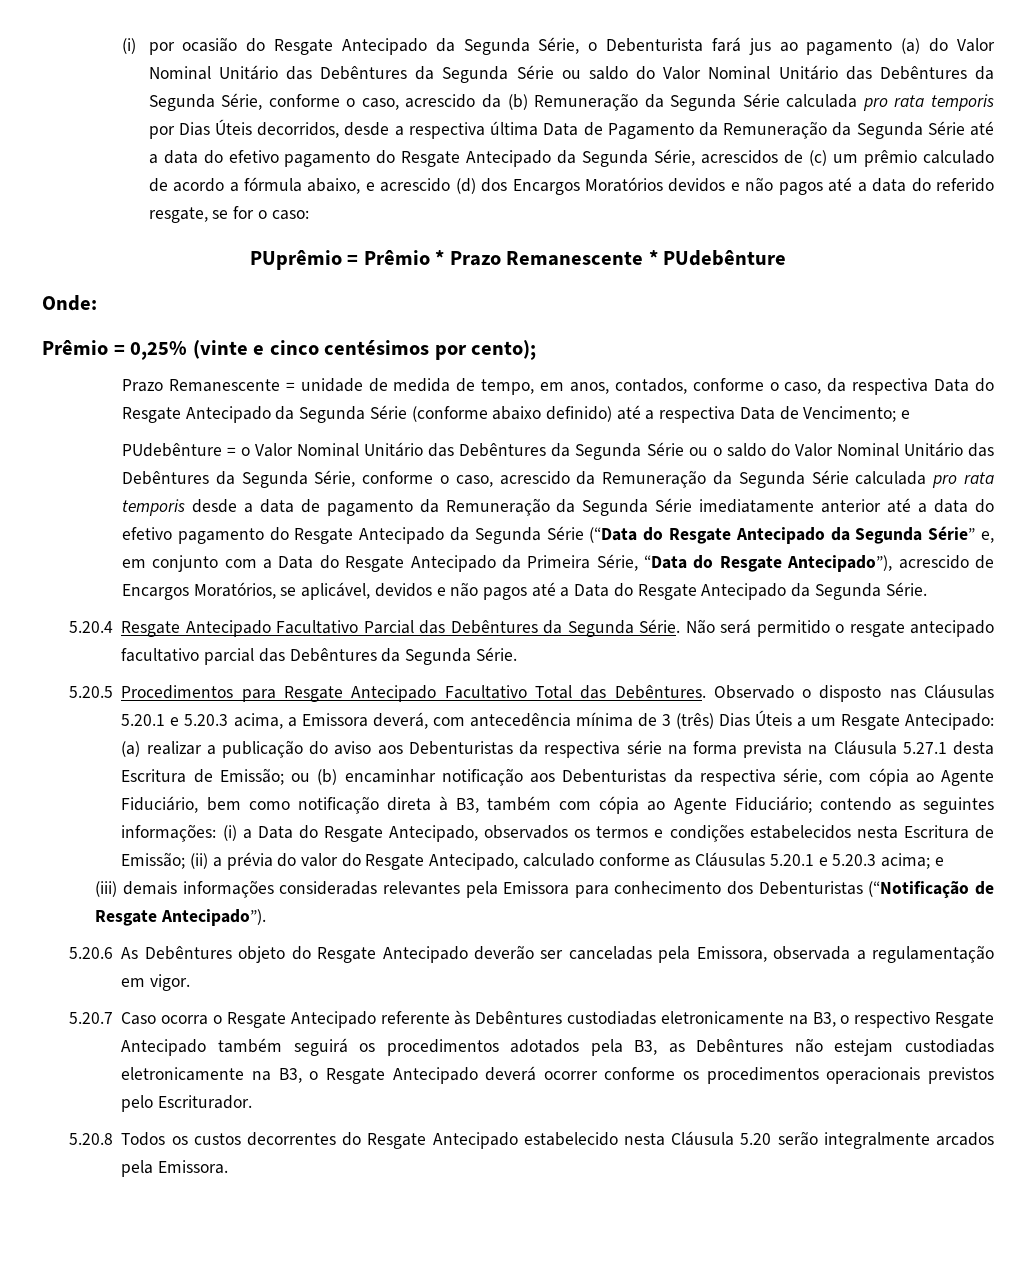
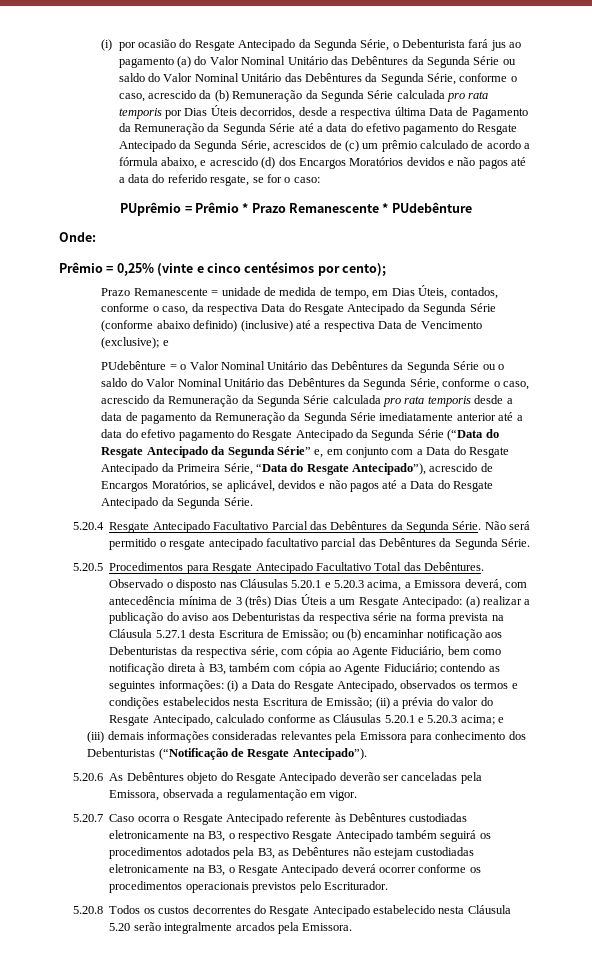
- Prazo Remanescente = unidade de medida de tempo, em anos, contados, conforme o caso, da respectiva Data do Resgate Antecipado da Segunda Série (conforme abaixo definido) até a respectiva Data de Vencimento; e
+ Prazo Remanescente = unidade de medida de tempo, em Dias Úteis, contados, conforme o caso, da respectiva Data do Resgate Antecipado da Segunda Série (conforme abaixo definido) (inclusive) até a respectiva Data de Vencimento (exclusive); e

